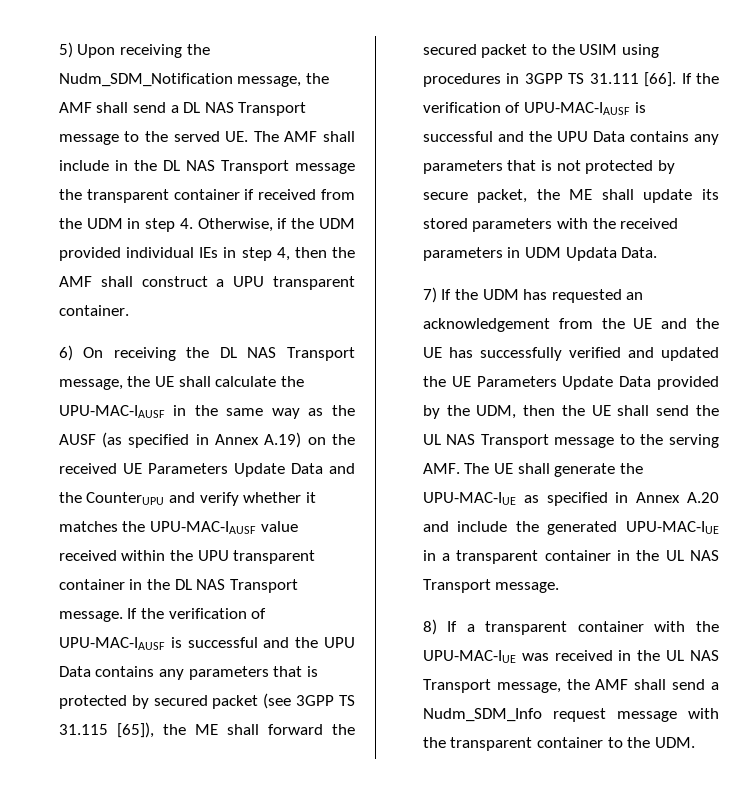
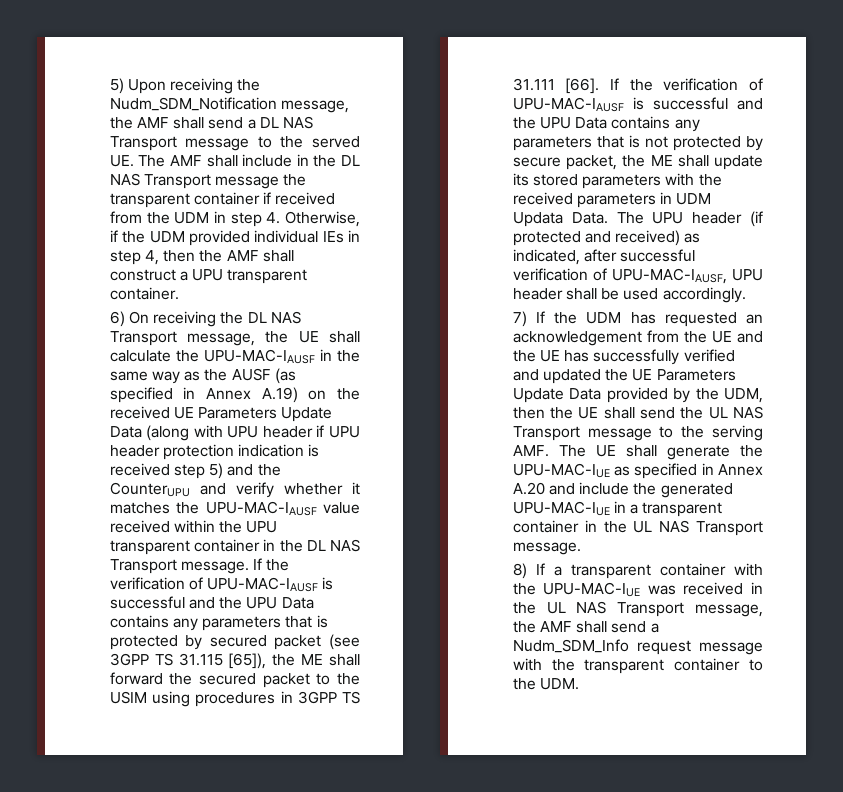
- 6) On receiving the DL NAS Transport message, the UE shall calculate the UPU-MAC-IAUSF in the same way as the AUSF (as specified in Annex A.19) on the received UE Parameters Update Data and the CounterUPU and verify whether it matches the UPU-MAC-IAUSF value received within the UPU transparent container in the DL NAS Transport message.
+ 6) On receiving the DL NAS Transport message, the UE shall calculate the UPU-MAC-IAUSF in the same way as the AUSF (as specified in Annex A.19) on the received UE Parameters Update Data (along with UPU header if UPU header protection indication is received step 5) and the CounterUPU and verify whether it matches the UPU-MAC-IAUSF value received within the UPU transparent container in the DL NAS Transport message.
+ The UPU header (if protected and received) as indicated, after successful verification of UPU-MAC-IAUSF, UPU header shall be used accordingly.

